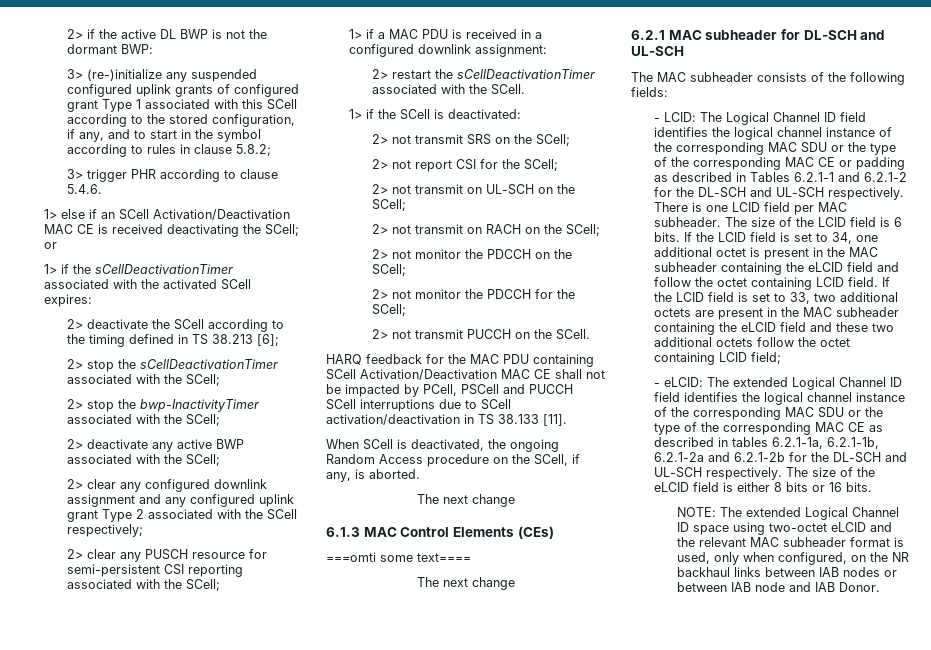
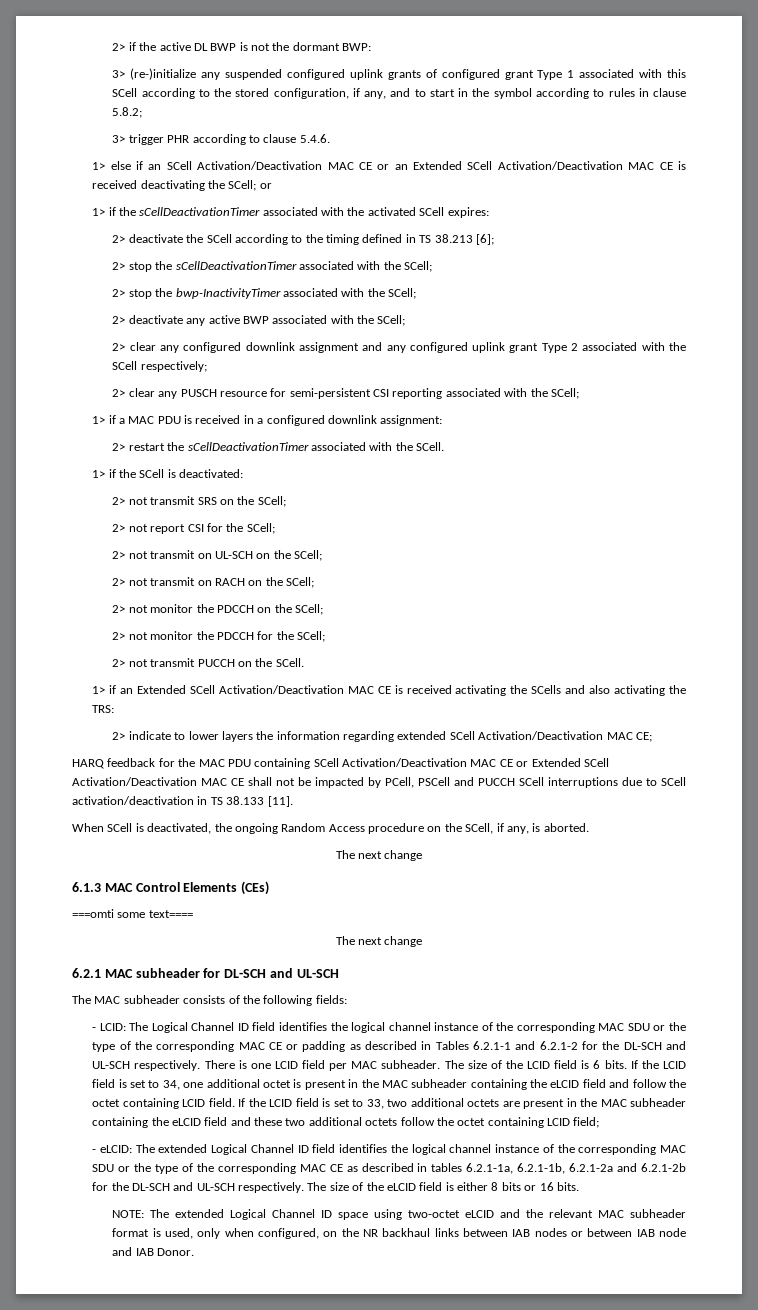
- 1> else if an SCell Activation/Deactivation MAC CE is received deactivating the SCell; or
+ 1> else if an SCell Activation/Deactivation MAC CE or an Extended SCell Activation/Deactivation MAC CE is received deactivating the SCell; or
+ 1> if an Extended SCell Activation/Deactivation MAC CE is received activating the SCells and also activating the TRS:
+ 2> indicate to lower layers the information regarding extended SCell Activation/Deactivation MAC CE;
- HARQ feedback for the MAC PDU containing SCell Activation/Deactivation MAC CE shall not be impacted by PCell, PSCell and PUCCH SCell interruptions due to SCell activation/deactivation in TS 38.133 [11].
+ HARQ feedback for the MAC PDU containing SCell Activation/Deactivation MAC CE or Extended SCell Activation/Deactivation MAC CE shall not be impacted by PCell, PSCell and PUCCH SCell interruptions due to SCell activation/deactivation in TS 38.133 [11].

